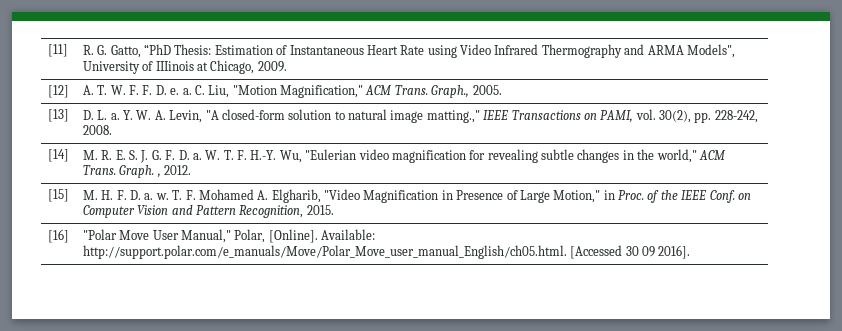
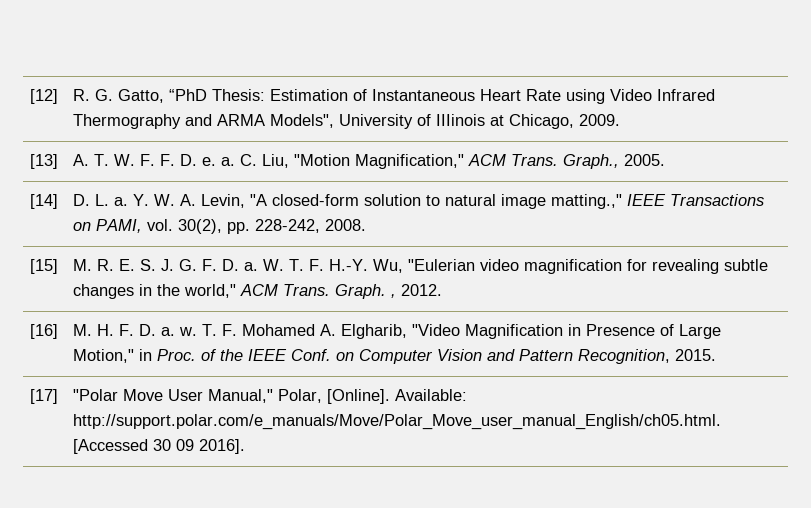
- [11] | R. G. Gatto, “PhD Thesis: Estimation of Instantaneous Heart Rate using Video Infrared Thermography and ARMA Models", University of IIIinois at Chicago, 2009.
+ [12] | R. G. Gatto, “PhD Thesis: Estimation of Instantaneous Heart Rate using Video Infrared Thermography and ARMA Models", University of IIIinois at Chicago, 2009.
- [12] | A. T. W. F. F. D. e. a. C. Liu, "Motion Magnification," ACM Trans. Graph., 2005.
+ [13] | A. T. W. F. F. D. e. a. C. Liu, "Motion Magnification," ACM Trans. Graph., 2005.
- [13] | D. L. a. Y. W. A. Levin, "A closed-form solution to natural image matting.," IEEE Transactions on PAMI, vol. 30(2), pp. 228-242, 2008.
+ [14] | D. L. a. Y. W. A. Levin, "A closed-form solution to natural image matting.," IEEE Transactions on PAMI, vol. 30(2), pp. 228-242, 2008.
- [14] | M. R. E. S. J. G. F. D. a. W. T. F. H.-Y. Wu, "Eulerian video magnification for revealing subtle changes in the world," ACM Trans. Graph. , 2012.
+ [15] | M. R. E. S. J. G. F. D. a. W. T. F. H.-Y. Wu, "Eulerian video magnification for revealing subtle changes in the world," ACM Trans. Graph. , 2012.
- [15] | M. H. F. D. a. w. T. F. Mohamed A. Elgharib, "Video Magnification in Presence of Large Motion," in Proc. of the IEEE Conf. on Computer Vision and Pattern Recognition, 2015.
+ [16] | M. H. F. D. a. w. T. F. Mohamed A. Elgharib, "Video Magnification in Presence of Large Motion," in Proc. of the IEEE Conf. on Computer Vision and Pattern Recognition, 2015.
- [16] | "Polar Move User Manual," Polar, [Online]. Available: http://support.polar.com/e_manuals/Move/Polar_Move_user_manual_English/ch05.html. [Accessed 30 09 2016].
+ [17] | "Polar Move User Manual," Polar, [Online]. Available: http://support.polar.com/e_manuals/Move/Polar_Move_user_manual_English/ch05.html. [Accessed 30 09 2016].

